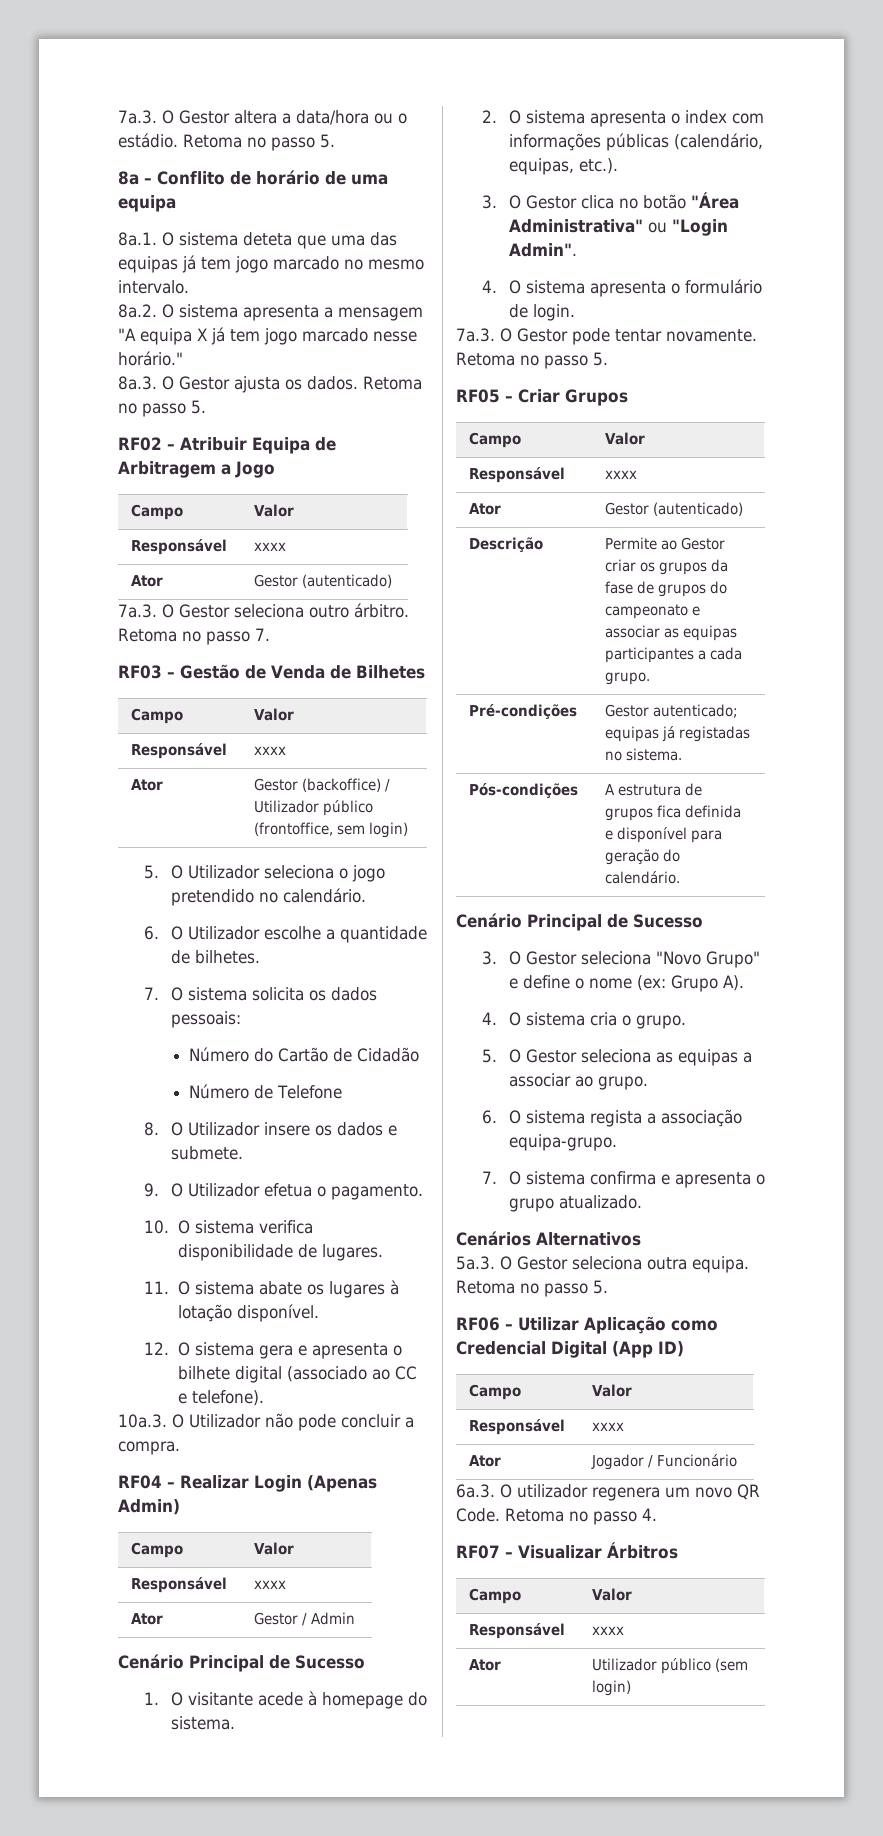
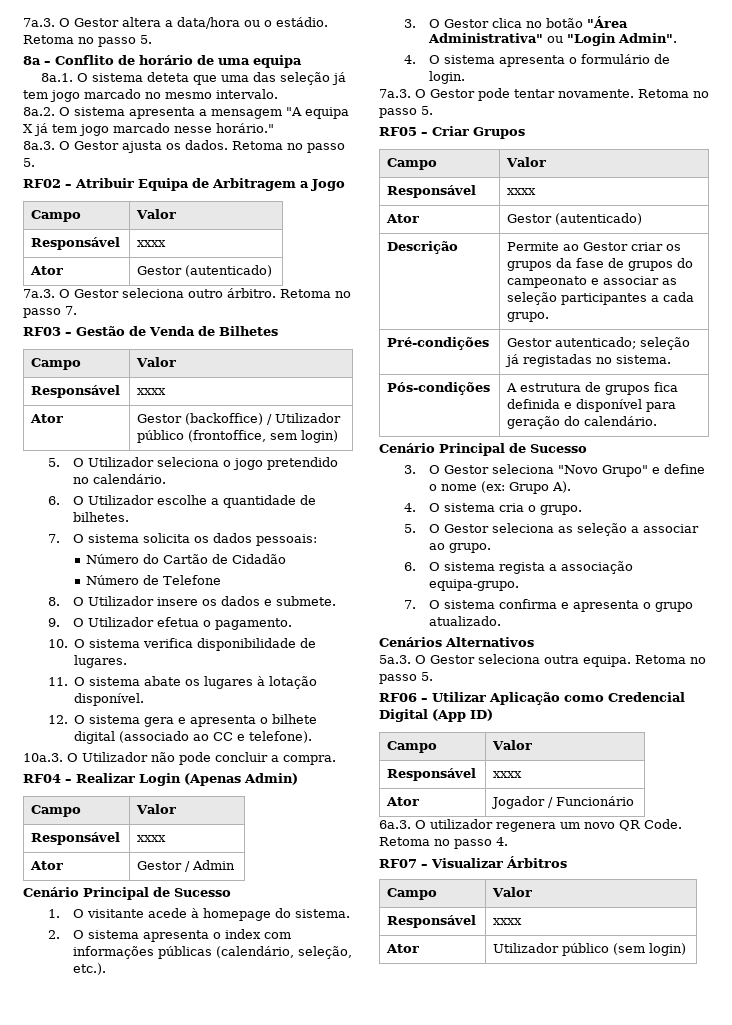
- 8a.1. O sistema deteta que uma das equipas já tem jogo marcado no mesmo intervalo.
+ 8a.1. O sistema deteta que uma das seleção já tem jogo marcado no mesmo intervalo.
- 2. O sistema apresenta o index com informações públicas (calendário, equipas, etc.).
+ 2. O sistema apresenta o index com informações públicas (calendário, seleção, etc.).
- Descrição | Permite ao Gestor criar os grupos da fase de grupos do campeonato e associar as equipas participantes a cada grupo.
+ Descrição | Permite ao Gestor criar os grupos da fase de grupos do campeonato e associar as seleção participantes a cada grupo.
- Pré-condições | Gestor autenticado; equipas já registadas no sistema.
+ Pré-condições | Gestor autenticado; seleção já registadas no sistema.
- 5. O Gestor seleciona as equipas a associar ao grupo.
+ 5. O Gestor seleciona as seleção a associar ao grupo.

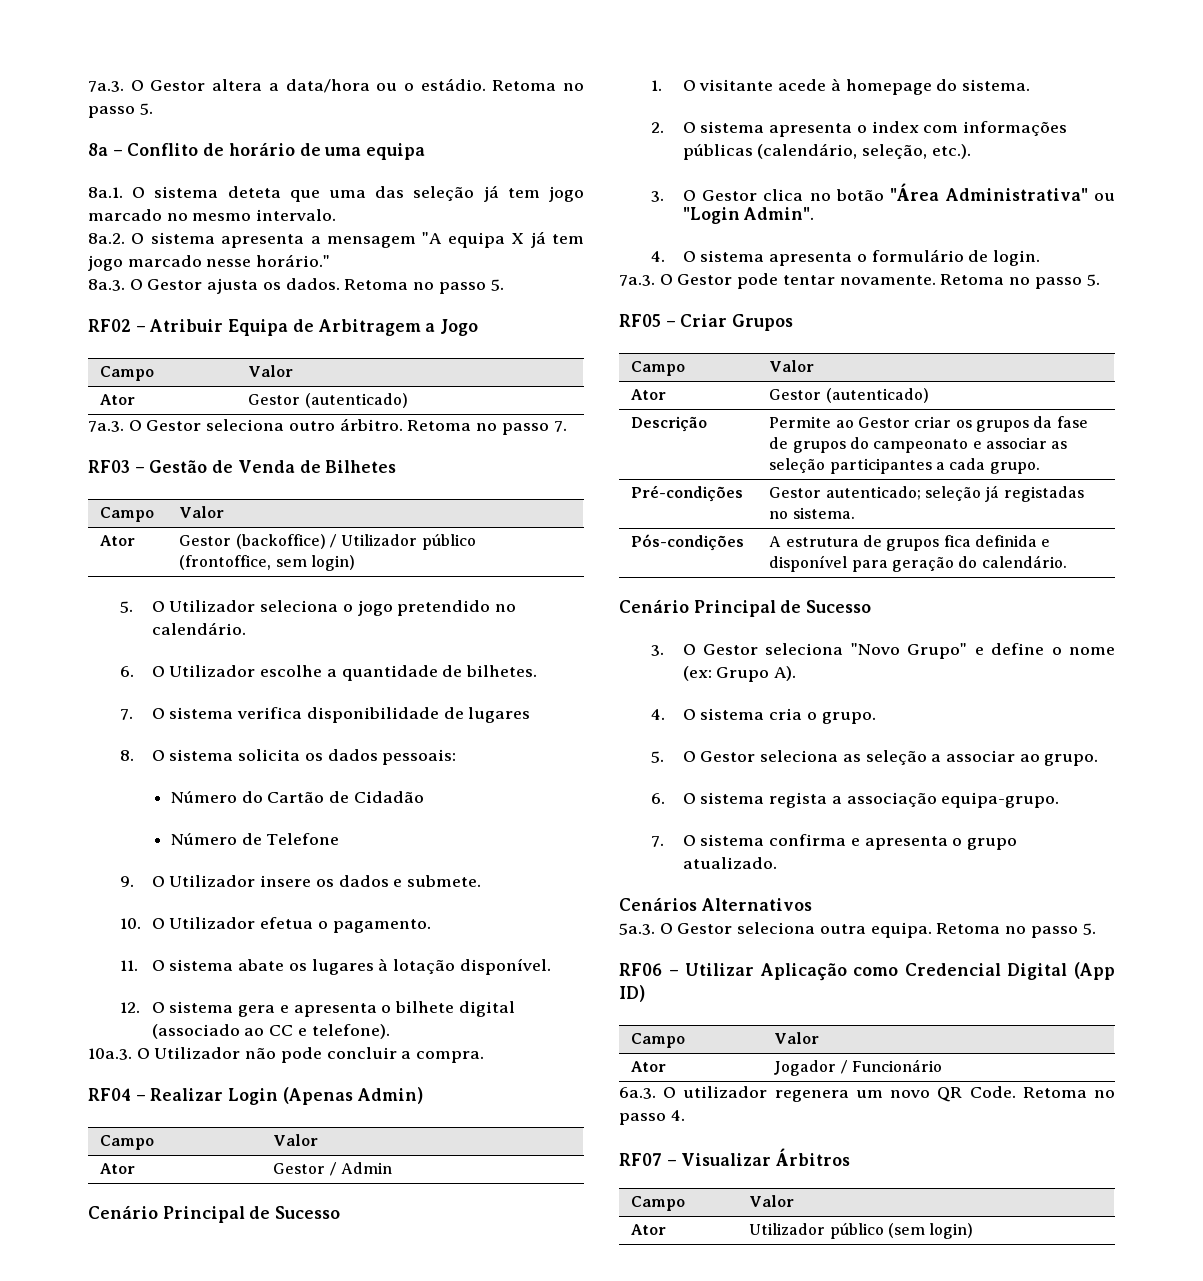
  RF02 – Atribuir Equipa de Arbitragem a Jogo
  Campo | Valor
- Responsável | xxxx
  RF03 – Gestão de Venda de Bilhetes
  Campo | Valor
- Responsável | xxxx
- 7. O sistema solicita os dados pessoais:
+ 7. O sistema verifica disponibilidade de lugares
+ 8. O sistema solicita os dados pessoais:
- 8. O Utilizador insere os dados e submete.
+ 9. O Utilizador insere os dados e submete.
- 9. O Utilizador efetua o pagamento.
+ 10. O Utilizador efetua o pagamento.
- 10. O sistema verifica disponibilidade de lugares.
  RF04 – Realizar Login (Apenas Admin)
  Campo | Valor
- Responsável | xxxx
  RF05 – Criar Grupos
  Campo | Valor
- Responsável | xxxx
  RF06 – Utilizar Aplicação como Credencial Digital (App ID)
  Campo | Valor
- Responsável | xxxx
  RF07 – Visualizar Árbitros
  Campo | Valor
- Responsável | xxxx

